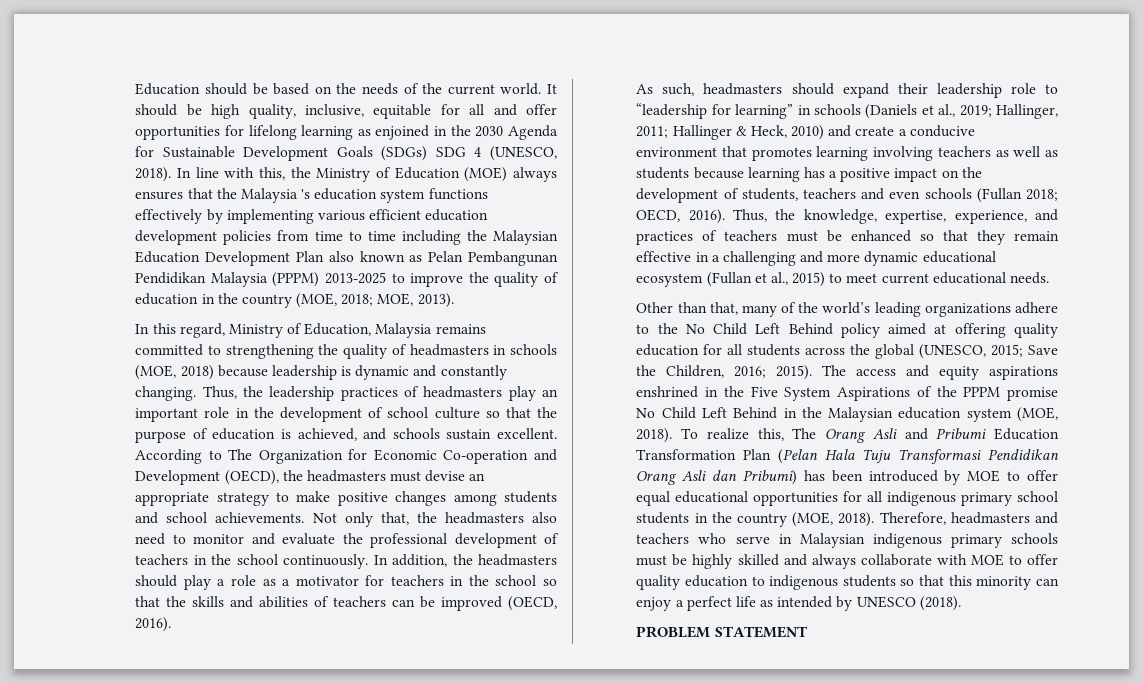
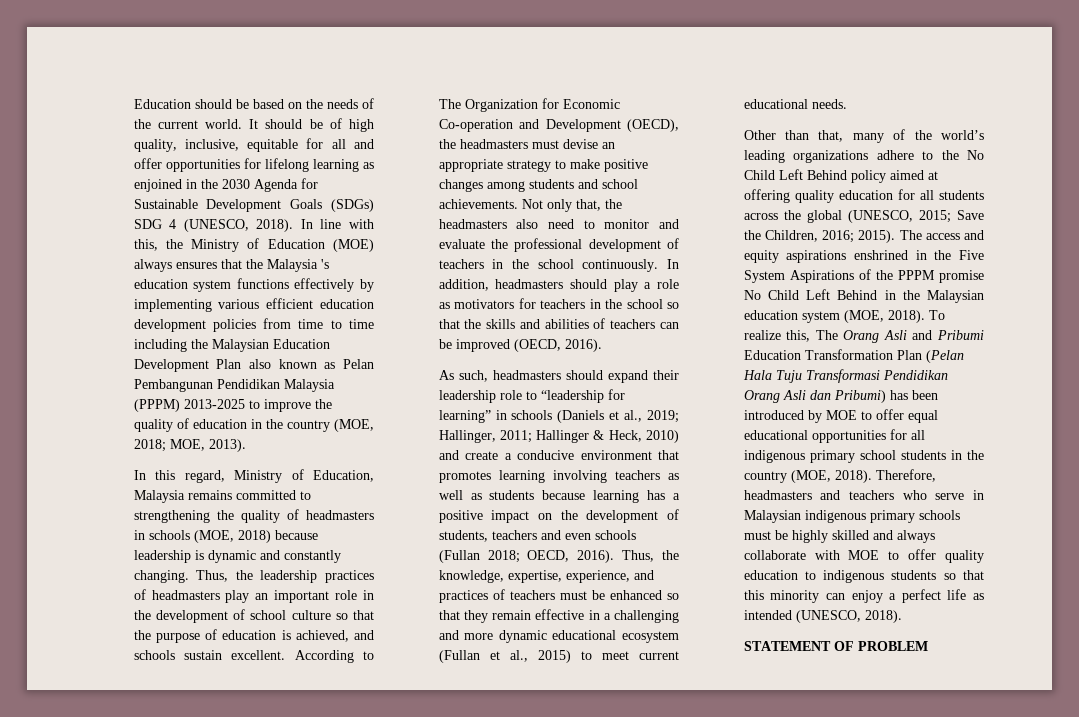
- It should be high quality, inclusive, equitable for all and offer opportunities for lifelong learning as enjoined in the 2030 Agenda for Sustainable Development Goals (SDGs) SDG 4 (UNESCO, 2018).
+ It should be of high quality, inclusive, equitable for all and offer opportunities for lifelong learning as enjoined in the 2030 Agenda for Sustainable Development Goals (SDGs) SDG 4 (UNESCO, 2018).
- In addition, the headmasters should play a role as a motivator for teachers in the school so that the skills and abilities of teachers can be improved (OECD, 2016).
+ In addition, headmasters should play a role as motivators for teachers in the school so that the skills and abilities of teachers can be improved (OECD, 2016).
- Therefore, headmasters and teachers who serve in Malaysian indigenous primary schools must be highly skilled and always collaborate with MOE to offer quality education to indigenous students so that this minority can enjoy a perfect life as intended by UNESCO (2018).
- PROBLEM STATEMENT
+ Therefore, headmasters and teachers who serve in Malaysian indigenous primary schools must be highly skilled and always collaborate with MOE to offer quality education to indigenous students so that this minority can enjoy a perfect life as intended (UNESCO, 2018).
+ STATEMENT OF PROBLEM

